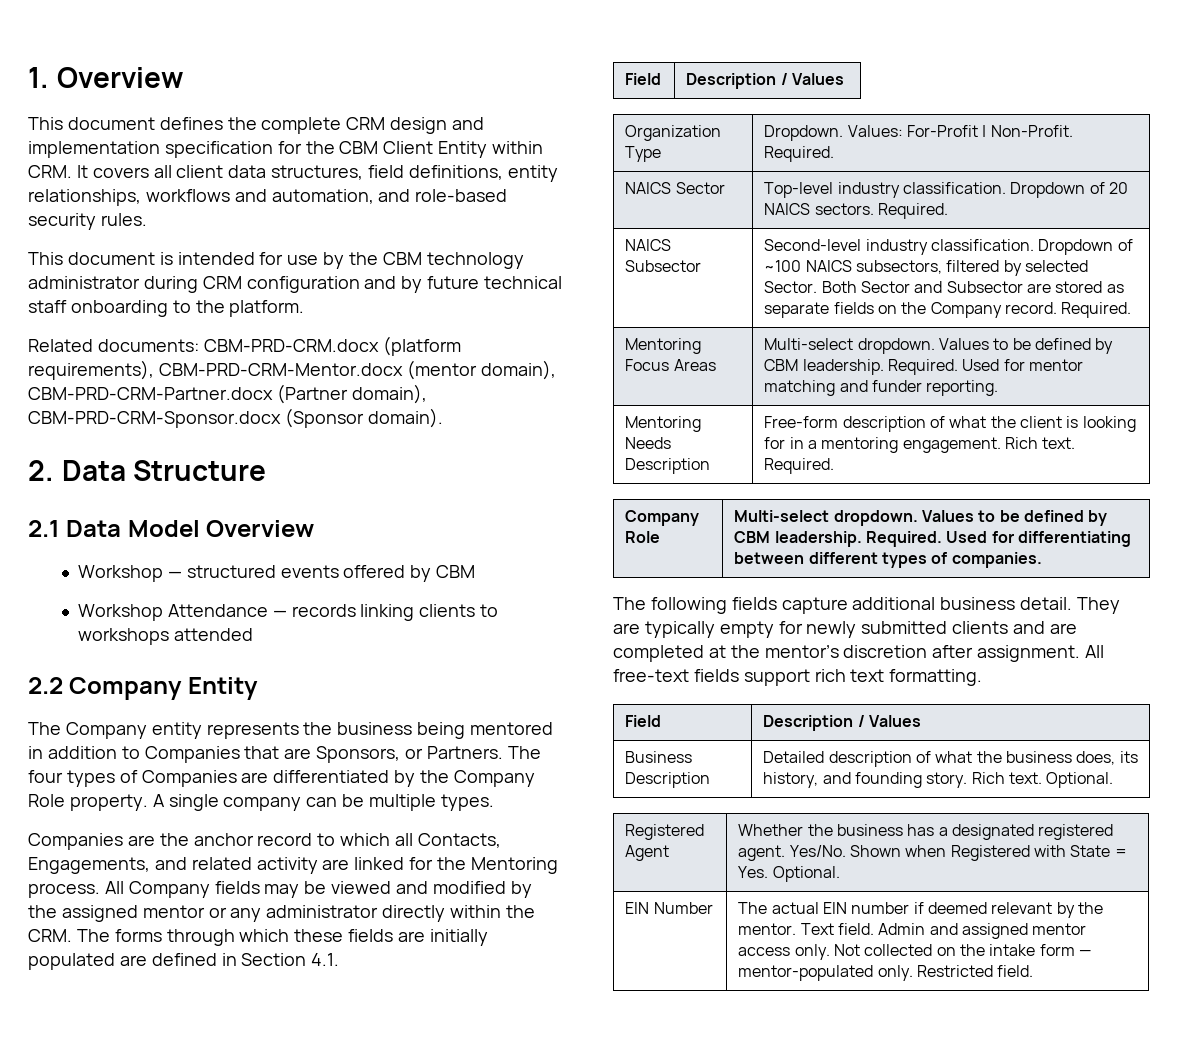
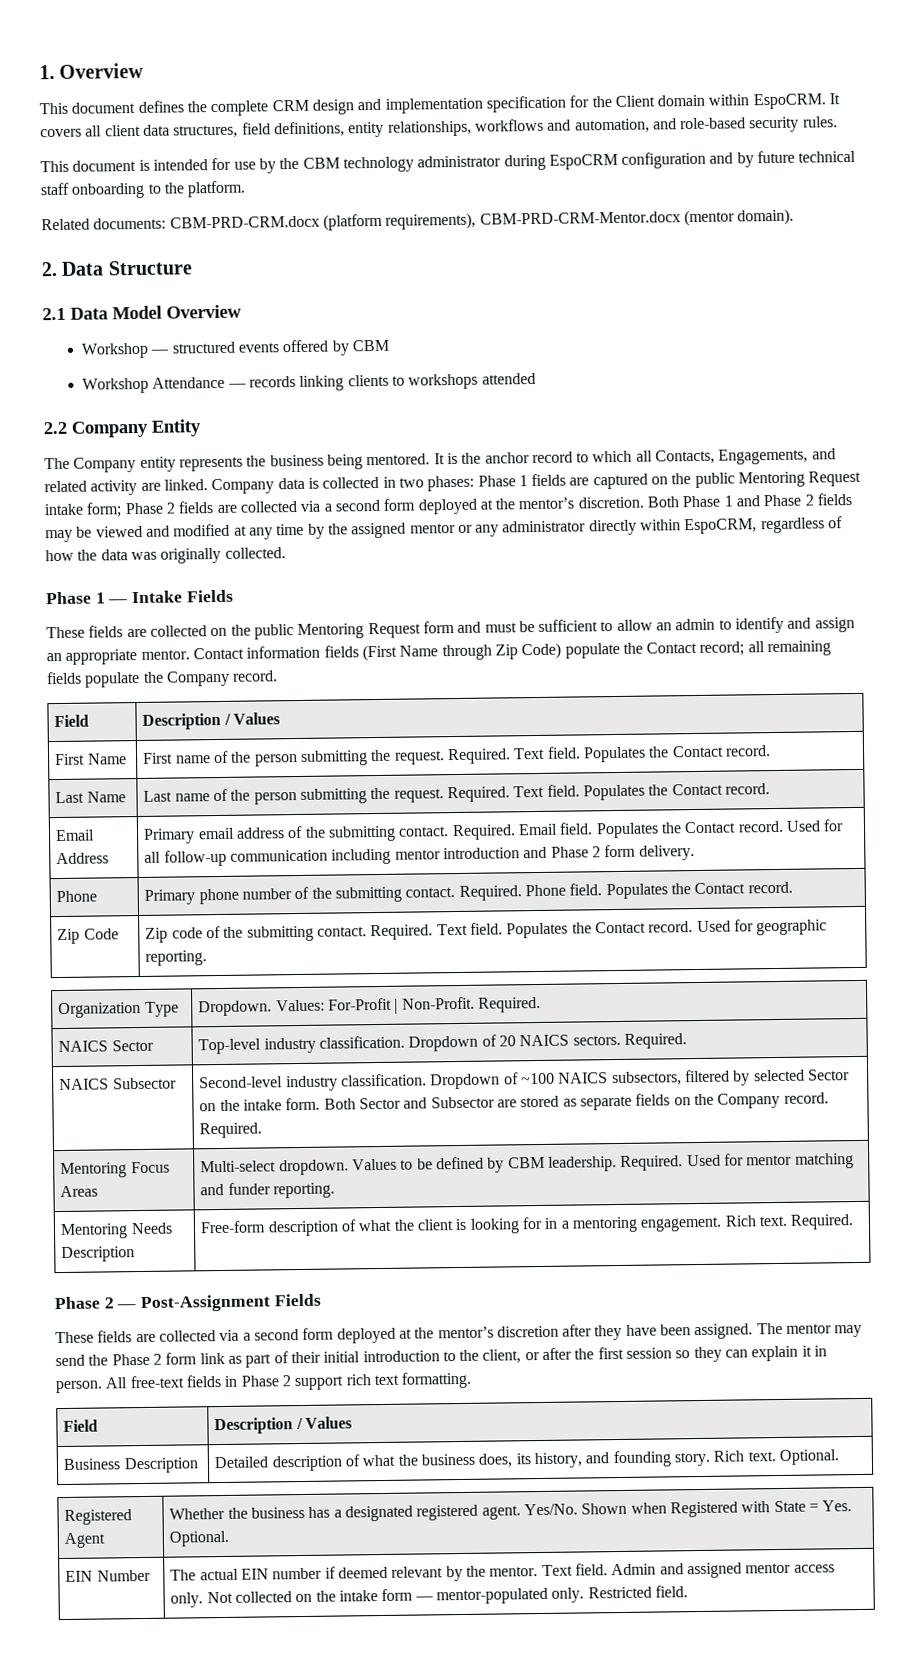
- This document defines the complete CRM design and implementation specification for the CBM Client Entity within CRM. It covers all client data structures, field definitions, entity relationships, workflows and automation, and role-based security rules.
+ This document defines the complete CRM design and implementation specification for the Client domain within EspoCRM. It covers all client data structures, field definitions, entity relationships, workflows and automation, and role-based security rules.
- This document is intended for use by the CBM technology administrator during CRM configuration and by future technical staff onboarding to the platform.
+ This document is intended for use by the CBM technology administrator during EspoCRM configuration and by future technical staff onboarding to the platform.
- Related documents: CBM-PRD-CRM.docx (platform requirements), CBM-PRD-CRM-Mentor.docx (mentor domain), CBM-PRD-CRM-Partner.docx (Partner domain), CBM-PRD-CRM-Sponsor.docx (Sponsor domain).
+ Related documents: CBM-PRD-CRM.docx (platform requirements), CBM-PRD-CRM-Mentor.docx (mentor domain).
- The Company entity represents the business being mentored in addition to Companies that are Sponsors, or Partners. The four types of Companies are differentiated by the Company Role property. A single company can be multiple types.
- Companies are the anchor record to which all Contacts, Engagements, and related activity are linked for the Mentoring process. All Company fields may be viewed and modified by the assigned mentor or any administrator directly within the CRM. The forms through which these fields are initially populated are defined in Section 4.1.
+ The Company entity represents the business being mentored. It is the anchor record to which all Contacts, Engagements, and related activity are linked. Company data is collected in two phases: Phase 1 fields are captured on the public Mentoring Request intake form; Phase 2 fields are collected via a second form deployed at the mentor’s discretion. Both Phase 1 and Phase 2 fields may be viewed and modified at any time by the assigned mentor or any administrator directly within EspoCRM, regardless of how the data was originally collected.
+ Phase 1 — Intake Fields
+ These fields are collected on the public Mentoring Request form and must be sufficient to allow an admin to identify and assign an appropriate mentor. Contact information fields (First Name through Zip Code) populate the Contact record; all remaining fields populate the Company record.
  Field | Description / Values
+ First Name | First name of the person submitting the request. Required. Text field. Populates the Contact record.
+ Last Name | Last name of the person submitting the request. Required. Text field. Populates the Contact record.
+ Email Address | Primary email address of the submitting contact. Required. Email field. Populates the Contact record. Used for all follow-up communication including mentor introduction and Phase 2 form delivery.
+ Phone | Primary phone number of the submitting contact. Required. Phone field. Populates the Contact record.
+ Zip Code | Zip code of the submitting contact. Required. Text field. Populates the Contact record. Used for geographic reporting.
- NAICS Subsector | Second-level industry classification. Dropdown of ~100 NAICS subsectors, filtered by selected Sector. Both Sector and Subsector are stored as separate fields on the Company record. Required.
+ NAICS Subsector | Second-level industry classification. Dropdown of ~100 NAICS subsectors, filtered by selected Sector on the intake form. Both Sector and Subsector are stored as separate fields on the Company record. Required.
- Company Role | Multi-select dropdown. Values to be defined by CBM leadership. Required. Used for differentiating between different types of companies.
- The following fields capture additional business detail. They are typically empty for newly submitted clients and are completed at the mentor’s discretion after assignment. All free-text fields support rich text formatting.
+ Phase 2 — Post-Assignment Fields
+ These fields are collected via a second form deployed at the mentor’s discretion after they have been assigned. The mentor may send the Phase 2 form link as part of their initial introduction to the client, or after the first session so they can explain it in person. All free-text fields in Phase 2 support rich text formatting.

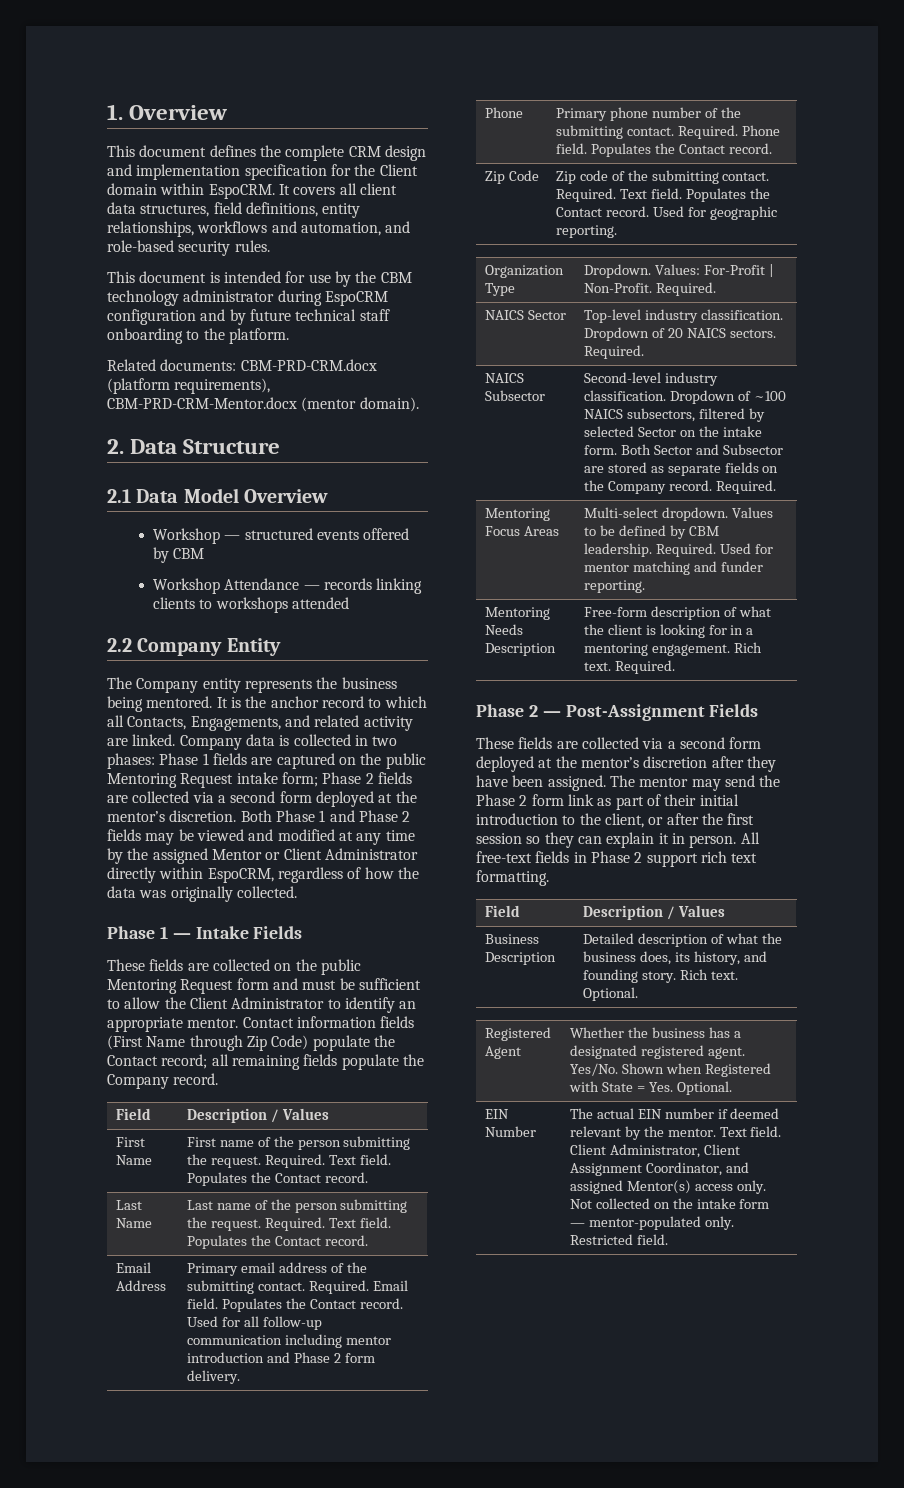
- Both Phase 1 and Phase 2 fields may be viewed and modified at any time by the assigned mentor or any administrator directly within EspoCRM, regardless of how the data was originally collected.
+ Both Phase 1 and Phase 2 fields may be viewed and modified at any time by the assigned Mentor or Client Administrator directly within EspoCRM, regardless of how the data was originally collected.
- These fields are collected on the public Mentoring Request form and must be sufficient to allow an admin to identify and assign an appropriate mentor.
+ These fields are collected on the public Mentoring Request form and must be sufficient to allow the Client Administrator to identify an appropriate mentor.
- EIN Number | The actual EIN number if deemed relevant by the mentor. Text field. Admin and assigned mentor access only. Not collected on the intake form — mentor-populated only. Restricted field.
+ EIN Number | The actual EIN number if deemed relevant by the mentor. Text field. Client Administrator, Client Assignment Coordinator, and assigned Mentor(s) access only. Not collected on the intake form — mentor-populated only. Restricted field.

